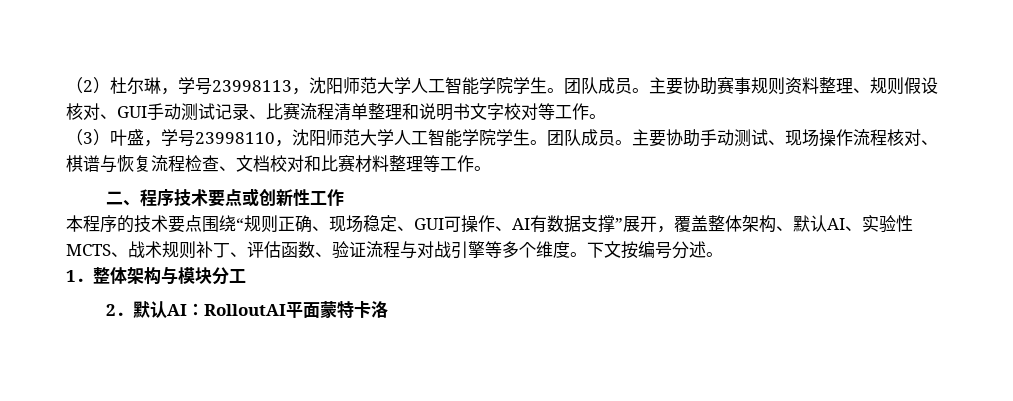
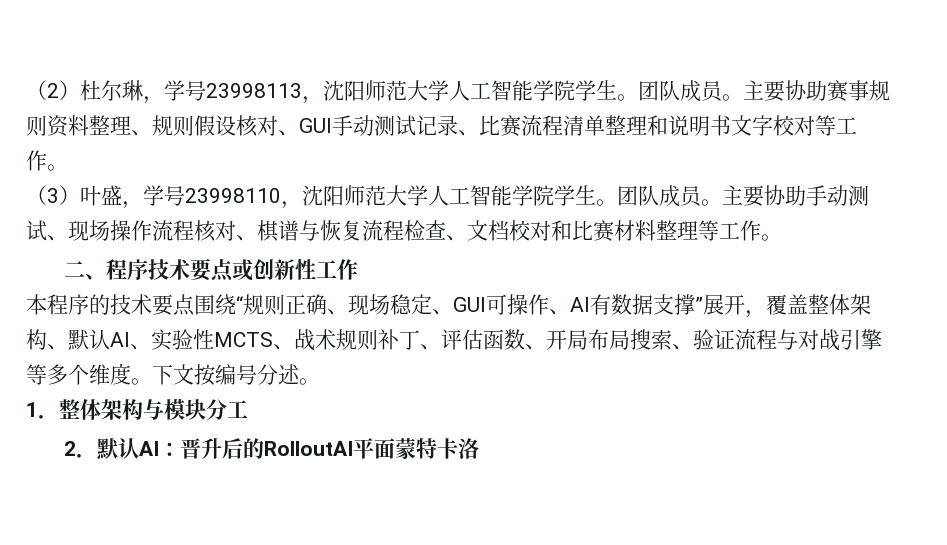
- 本程序的技术要点围绕“规则正确、现场稳定、GUI可操作、AI有数据支撑”展开，覆盖整体架构、默认AI、实验性MCTS、战术规则补丁、评估函数、验证流程与对战引擎等多个维度。
+ 本程序的技术要点围绕“规则正确、现场稳定、GUI可操作、AI有数据支撑”展开，覆盖整体架构、默认AI、实验性MCTS、战术规则补丁、评估函数、开局布局搜索、验证流程与对战引擎等多个维度。
- 2．默认AI：RolloutAI平面蒙特卡洛
+ 2．默认AI：晋升后的RolloutAI平面蒙特卡洛

